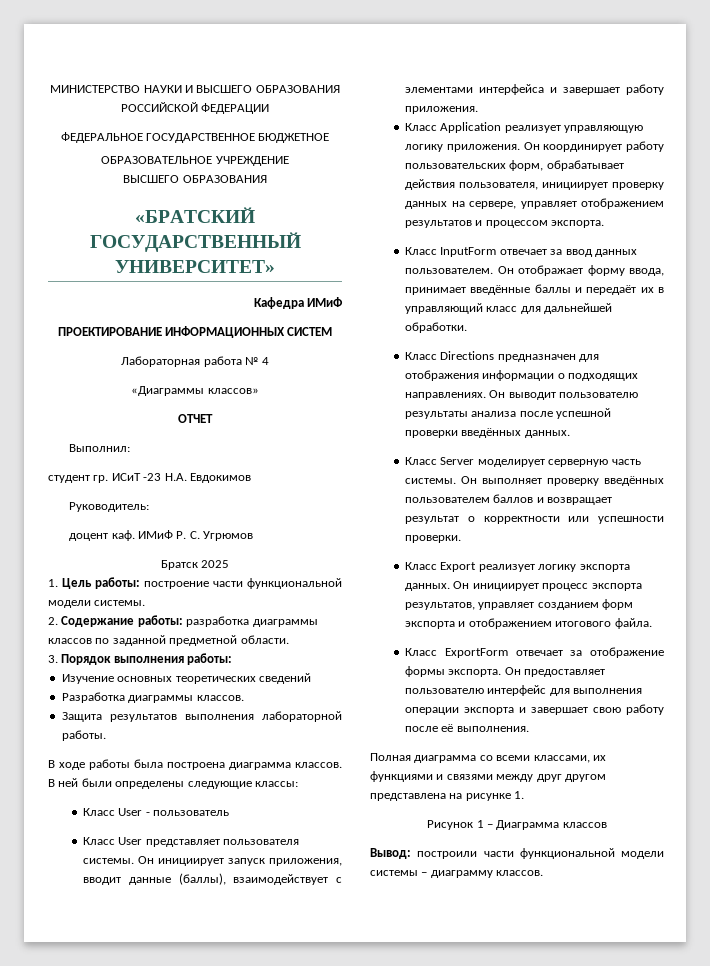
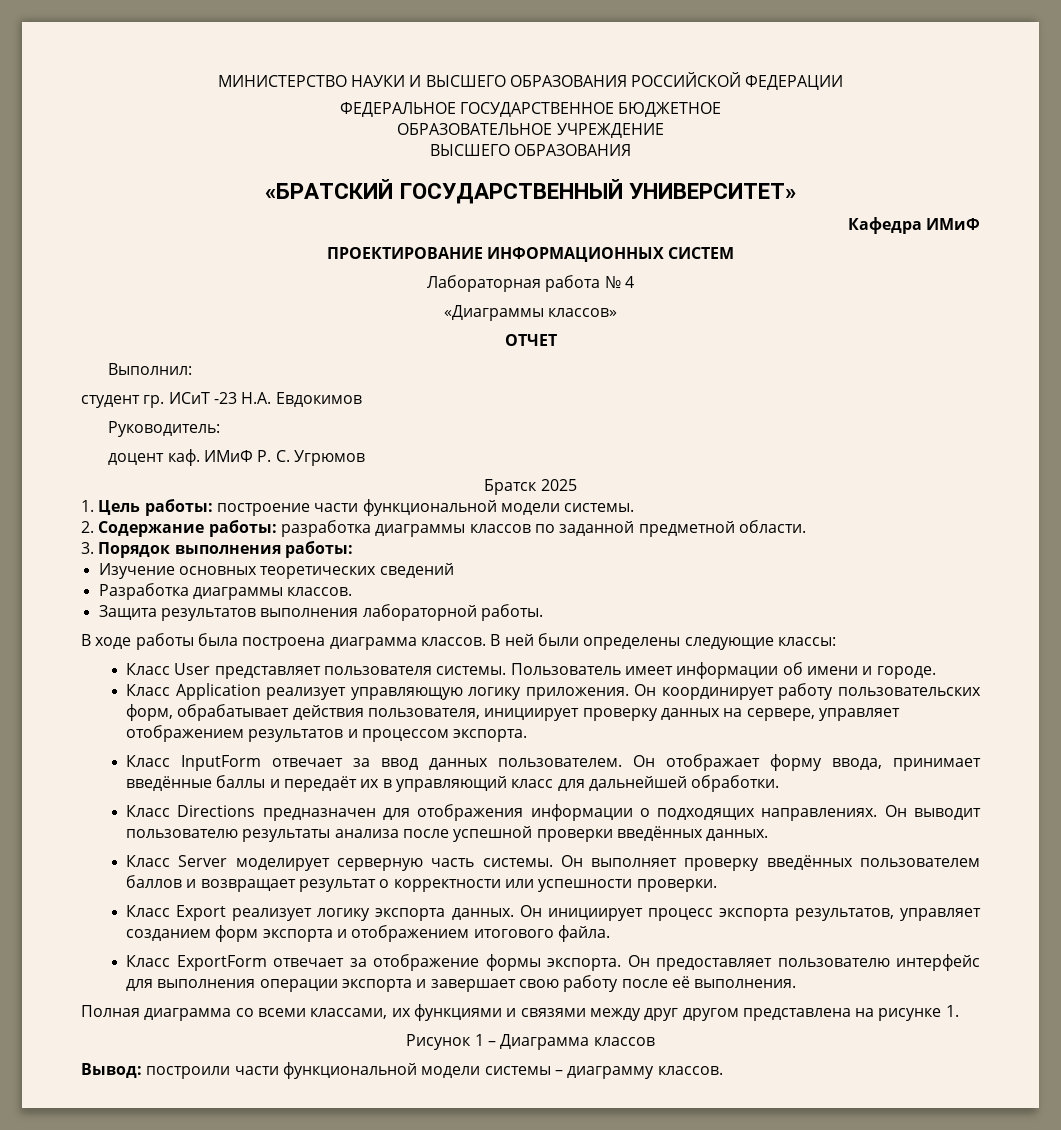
- Класс User - пользователь
- Он инициирует запуск приложения, вводит данные (баллы), взаимодействует с элементами интерфейса и завершает работу приложения.
+ Пользователь имеет информации об имени и городе.

